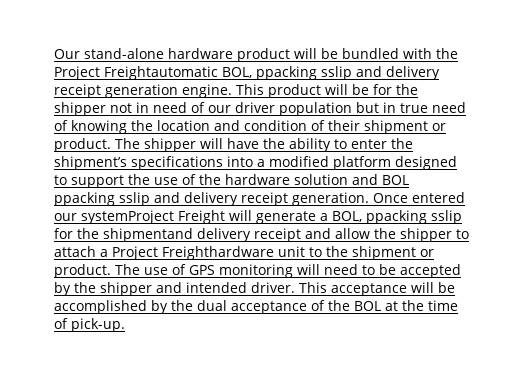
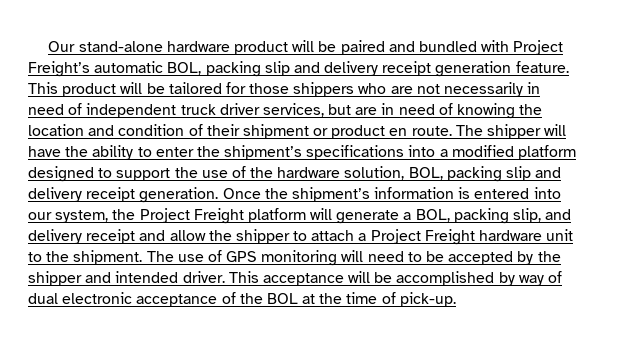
- Our stand-alone hardware product will be bundled with the Project Freightautomatic BOL, ppacking sslip and delivery receipt generation engine.
+ Our stand-alone hardware product will be paired and bundled with Project Freight’s automatic BOL, packing slip and delivery receipt generation feature.
- This product will be for the shipper not in need of our driver population but in true need of knowing the location and condition of their shipment or product.
+ This product will be tailored for those shippers who are not necessarily in need of independent truck driver services, but are in need of knowing the location and condition of their shipment or product en route.
- The shipper will have the ability to enter the shipment’s specifications into a modified platform designed to support the use of the hardware solution and BOL ppacking sslip and delivery receipt generation.
+ The shipper will have the ability to enter the shipment’s specifications into a modified platform designed to support the use of the hardware solution, BOL, packing slip and delivery receipt generation.
- Once entered our systemProject Freight will generate a BOL, ppacking sslip for the shipmentand delivery receipt and allow the shipper to attach a Project Freighthardware unit to the shipment or product.
+ Once the shipment’s information is entered into our system, the Project Freight platform will generate a BOL, packing slip, and delivery receipt and allow the shipper to attach a Project Freight hardware unit to the shipment.
- This acceptance will be accomplished by the dual acceptance of the BOL at the time of pick-up.
+ This acceptance will be accomplished by way of dual electronic acceptance of the BOL at the time of pick-up.

